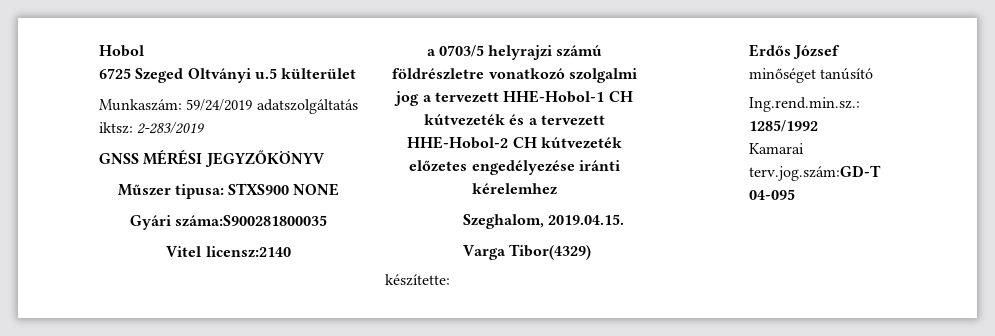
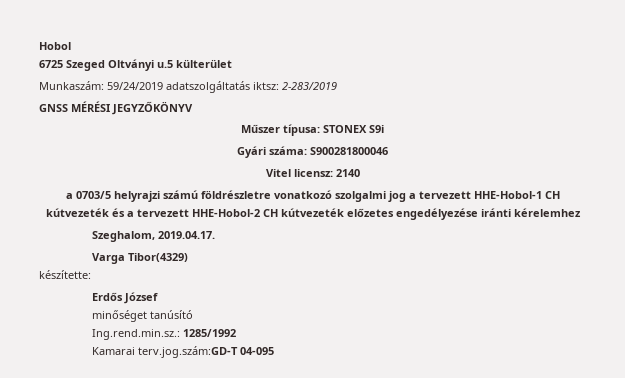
- Műszer tipusa: STXS900 NONE
+ Műszer típusa: STONEX S9i
- Gyári száma:S900281800035
+ Gyári száma: S900281800046
- Vitel licensz:2140
+ Vitel licensz: 2140
- Szeghalom, 2019.04.15.
+ Szeghalom, 2019.04.17.

